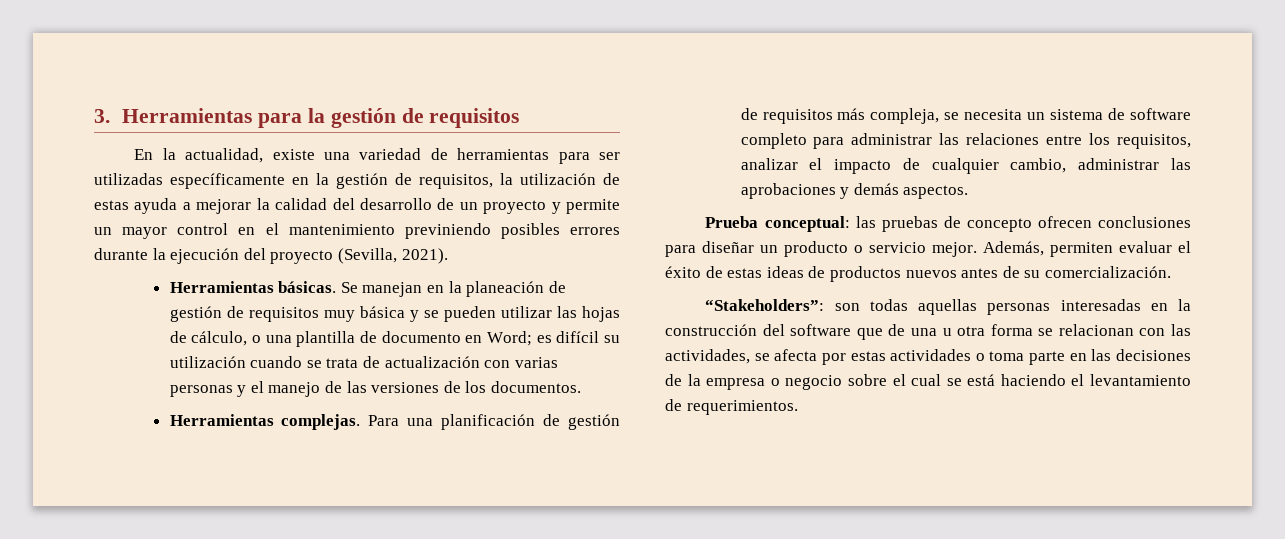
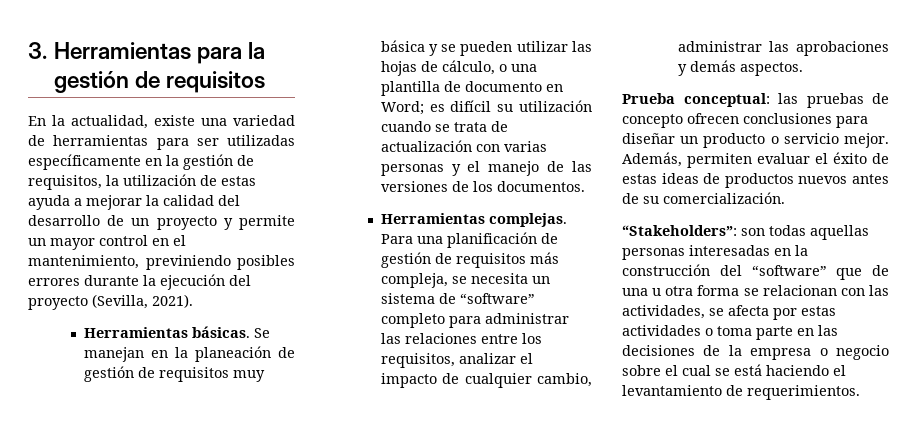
- En la actualidad, existe una variedad de herramientas para ser utilizadas específicamente en la gestión de requisitos, la utilización de estas ayuda a mejorar la calidad del desarrollo de un proyecto y permite un mayor control en el mantenimiento previniendo posibles errores durante la ejecución del proyecto (Sevilla, 2021).
+ En la actualidad, existe una variedad de herramientas para ser utilizadas específicamente en la gestión de requisitos, la utilización de estas ayuda a mejorar la calidad del desarrollo de un proyecto y permite un mayor control en el mantenimiento, previniendo posibles errores durante la ejecución del proyecto (Sevilla, 2021).
- Para una planificación de gestión de requisitos más compleja, se necesita un sistema de software completo para administrar las relaciones entre los requisitos, analizar el impacto de cualquier cambio, administrar las aprobaciones y demás aspectos.
+ Para una planificación de gestión de requisitos más compleja, se necesita un sistema de “software” completo para administrar las relaciones entre los requisitos, analizar el impacto de cualquier cambio, administrar las aprobaciones y demás aspectos.
- “Stakeholders”: son todas aquellas personas interesadas en la construcción del software que de una u otra forma se relacionan con las actividades, se afecta por estas actividades o toma parte en las decisiones de la empresa o negocio sobre el cual se está haciendo el levantamiento de requerimientos.
+ “Stakeholders”: son todas aquellas personas interesadas en la construcción del “software” que de una u otra forma se relacionan con las actividades, se afecta por estas actividades o toma parte en las decisiones de la empresa o negocio sobre el cual se está haciendo el levantamiento de requerimientos.

